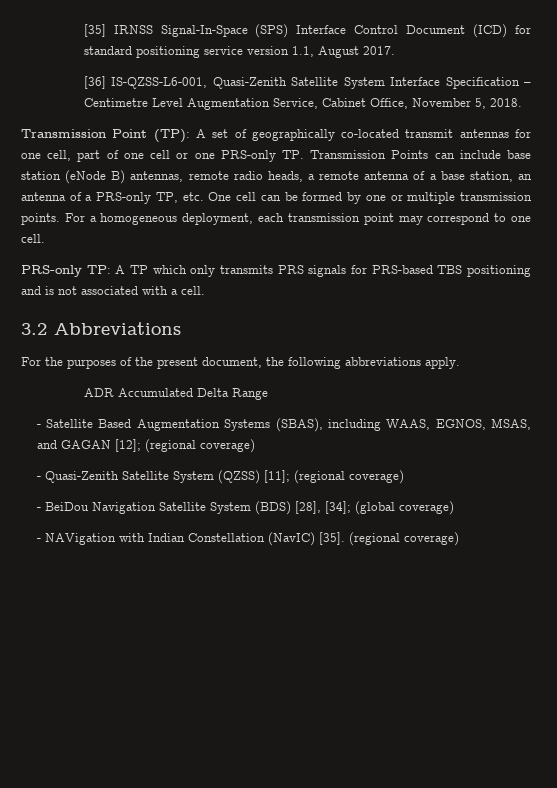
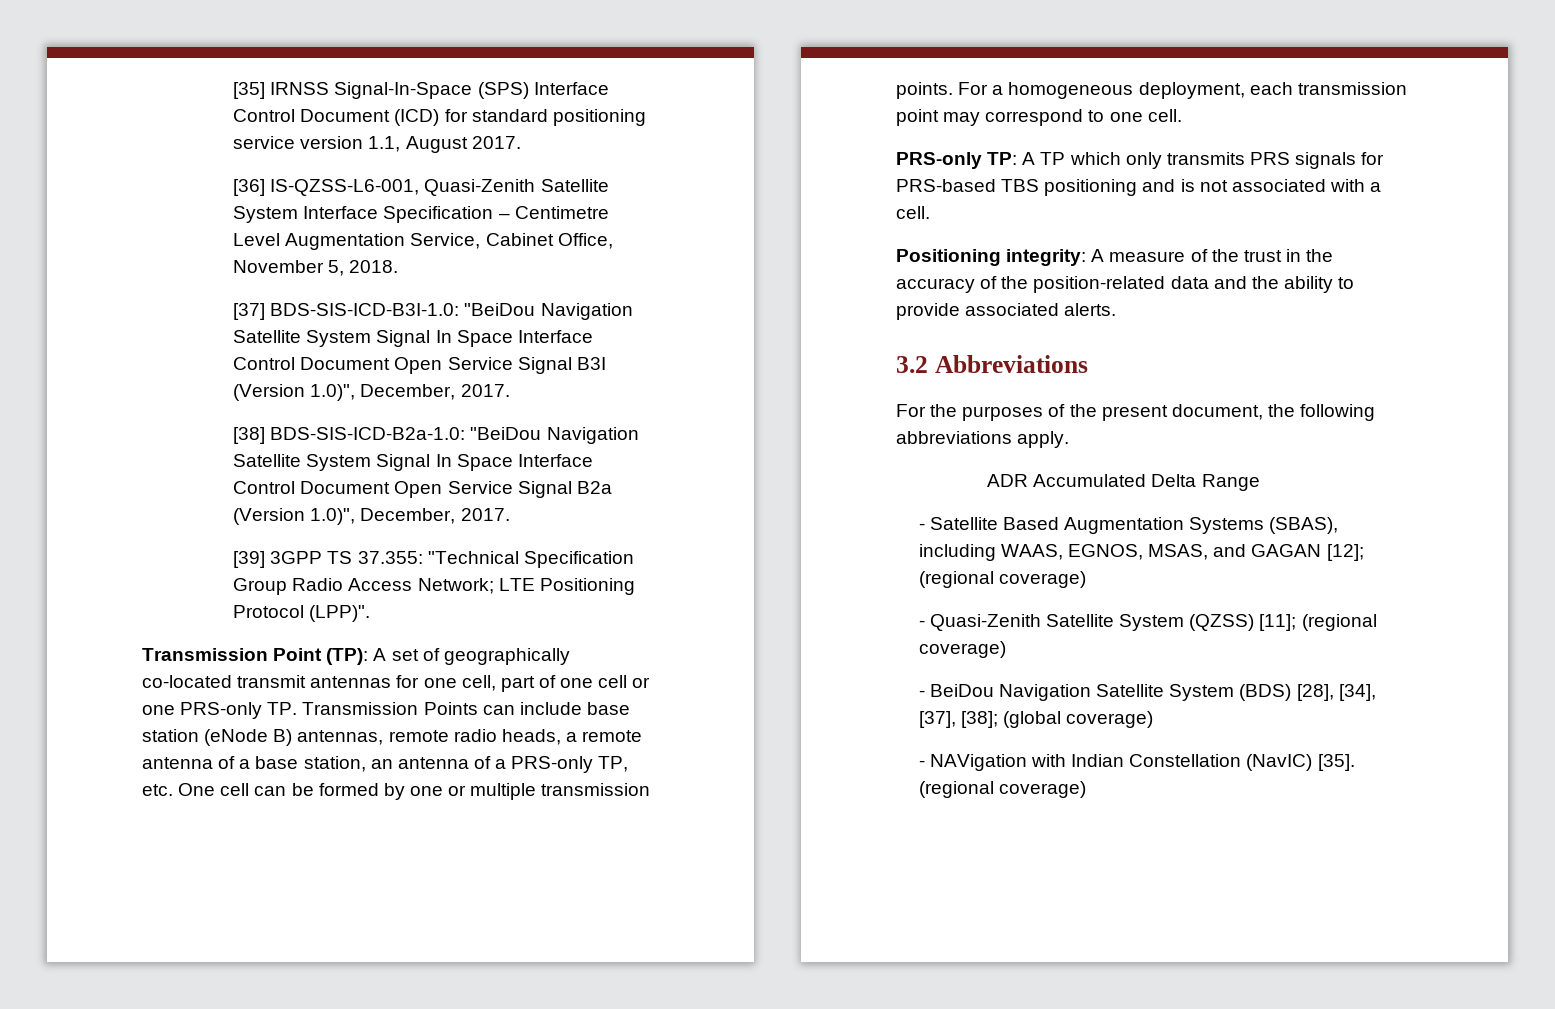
+ [37] BDS-SIS-ICD-B3I-1.0: "BeiDou Navigation Satellite System Signal In Space Interface Control Document Open Service Signal B3I (Version 1.0)", December, 2017.
+ [38] BDS-SIS-ICD-B2a-1.0: "BeiDou Navigation Satellite System Signal In Space Interface Control Document Open Service Signal B2a (Version 1.0)", December, 2017.
+ [39] 3GPP TS 37.355: "Technical Specification Group Radio Access Network; LTE Positioning Protocol (LPP)".
+ Positioning integrity: A measure of the trust in the accuracy of the position-related data and the ability to provide associated alerts.
- - BeiDou Navigation Satellite System (BDS) [28], [34]; (global coverage)
+ - BeiDou Navigation Satellite System (BDS) [28], [34], [37], [38]; (global coverage)

